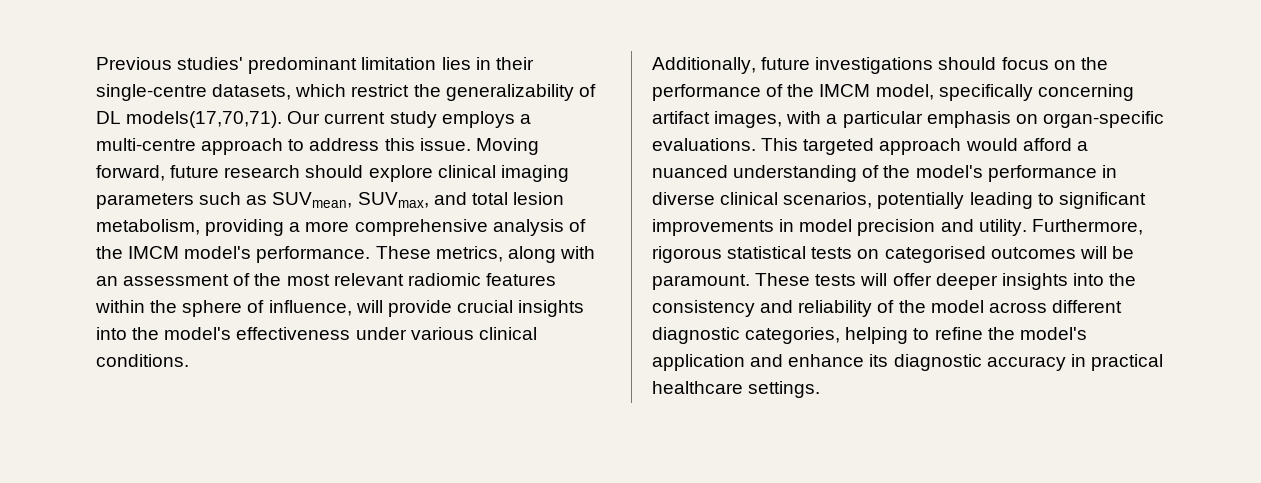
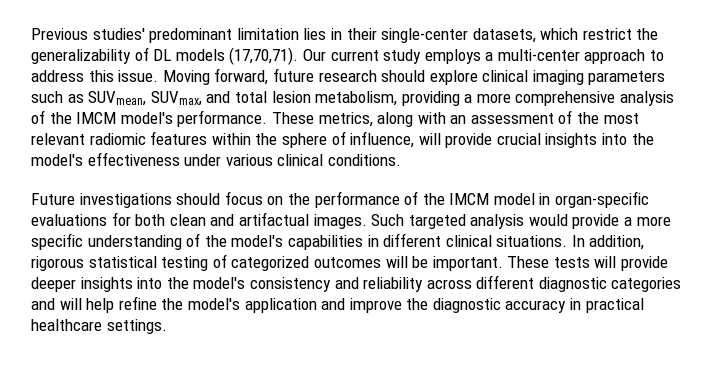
- Previous studies' predominant limitation lies in their single-centre datasets, which restrict the generalizability of DL models(17,70,71).
+ Previous studies' predominant limitation lies in their single-center datasets, which restrict the generalizability of DL models (17,70,71).
- Our current study employs a multi-centre approach to address this issue.
+ Our current study employs a multi-center approach to address this issue.
- Additionally, future investigations should focus on the performance of the IMCM model, specifically concerning artifact images, with a particular emphasis on organ-specific evaluations. This targeted approach would afford a nuanced understanding of the model's performance in diverse clinical scenarios, potentially leading to significant improvements in model precision and utility. Furthermore, rigorous statistical tests on categorised outcomes will be paramount.
+ Future investigations should focus on the performance of the IMCM model in organ-specific evaluations for both clean and artifactual images. Such targeted analysis would provide a more specific understanding of the model's capabilities in different clinical situations. In addition, rigorous statistical testing of categorized outcomes will be important.
- These tests will offer deeper insights into the consistency and reliability of the model across different diagnostic categories, helping to refine the model's application and enhance its diagnostic accuracy in practical healthcare settings.
+ These tests will provide deeper insights into the model's consistency and reliability across different diagnostic categories and will help refine the model's application and improve the diagnostic accuracy in practical healthcare settings.

